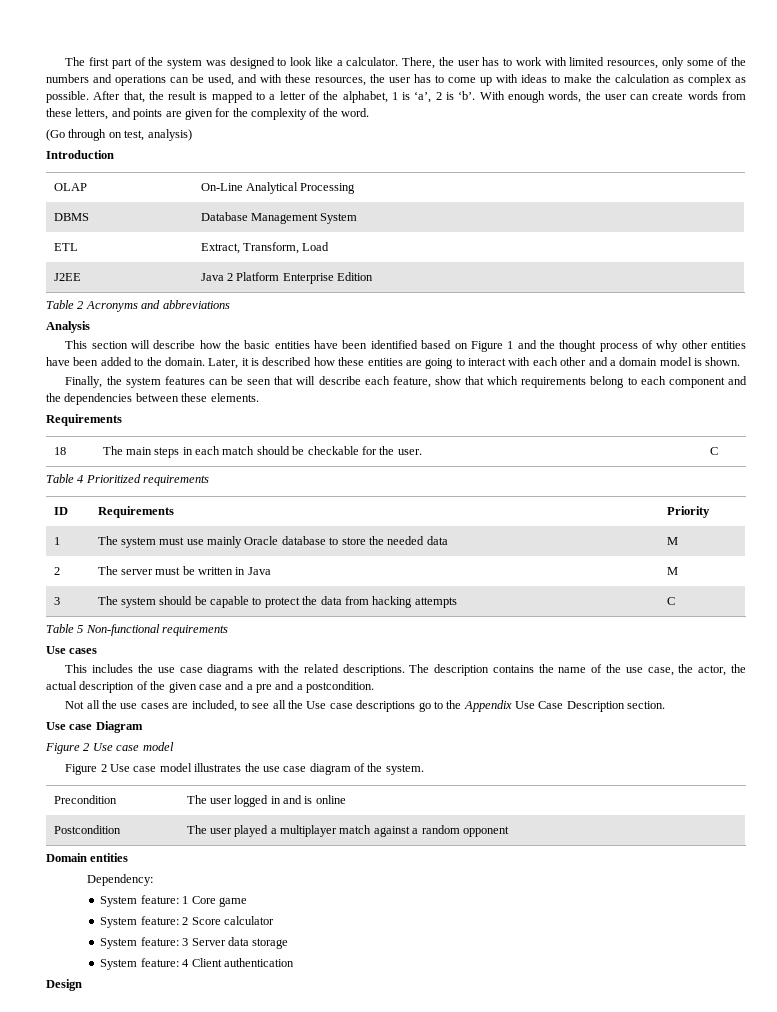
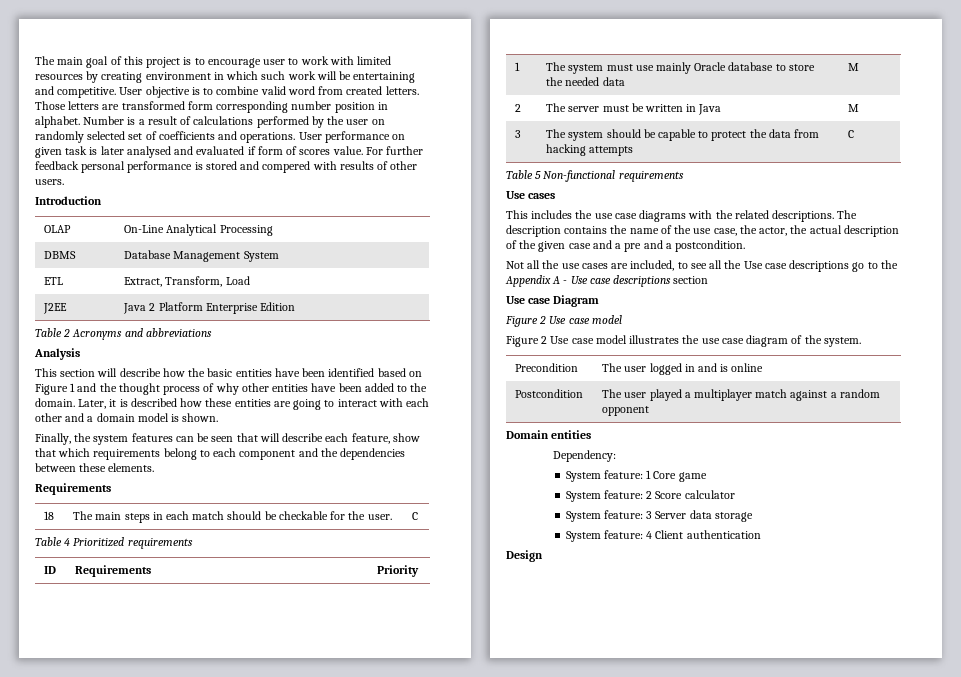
- The first part of the system was designed to look like a calculator. There, the user has to work with limited resources, only some of the numbers and operations can be used, and with these resources, the user has to come up with ideas to make the calculation as complex as possible. After that, the result is mapped to a letter of the alphabet, 1 is ‘a’, 2 is ‘b’. With enough words, the user can create words from these letters, and points are given for the complexity of the word.
- (Go through on test, analysis)
+ The main goal of this project is to encourage user to work with limited resources by creating environment in which such work will be entertaining and competitive. User objective is to combine valid word from created letters. Those letters are transformed form corresponding number position in alphabet. Number is a result of calculations performed by the user on randomly selected set of coefficients and operations. User performance on given task is later analysed and evaluated if form of scores value. For further feedback personal performance is stored and compered with results of other users.
- Not all the use cases are included, to see all the Use case descriptions go to the Appendix Use Case Description section.
+ Not all the use cases are included, to see all the Use case descriptions go to the Appendix A - Use case descriptions section

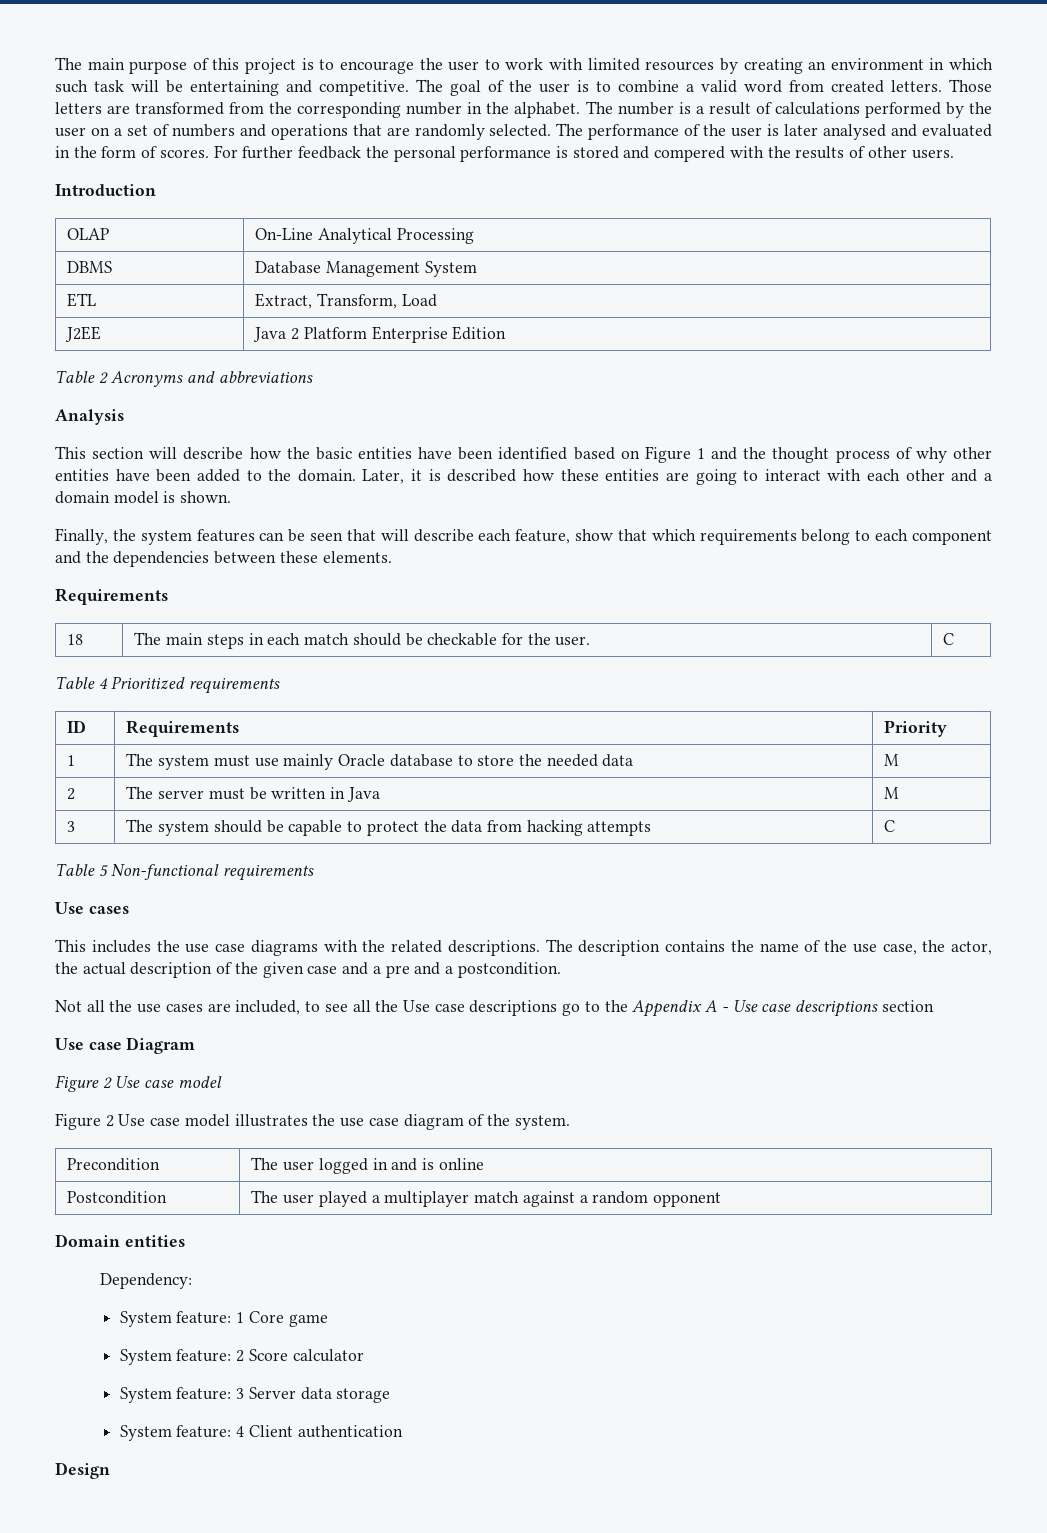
- The main goal of this project is to encourage user to work with limited resources by creating environment in which such work will be entertaining and competitive.
+ The main purpose of this project is to encourage the user to work with limited resources by creating an environment in which such task will be entertaining and competitive.
- User objective is to combine valid word from created letters.
+ The goal of the user is to combine a valid word from created letters.
- Those letters are transformed form corresponding number position in alphabet. Number is a result of calculations performed by the user on randomly selected set of coefficients and operations. User performance on given task is later analysed and evaluated if form of scores value.
+ Those letters are transformed from the corresponding number in the alphabet. The number is a result of calculations performed by the user on a set of numbers and operations that are randomly selected. The performance of the user is later analysed and evaluated in the form of scores.
- For further feedback personal performance is stored and compered with results of other users.
+ For further feedback the personal performance is stored and compered with the results of other users.

